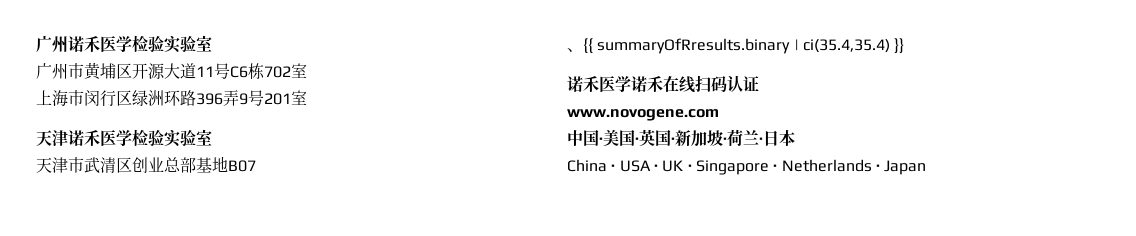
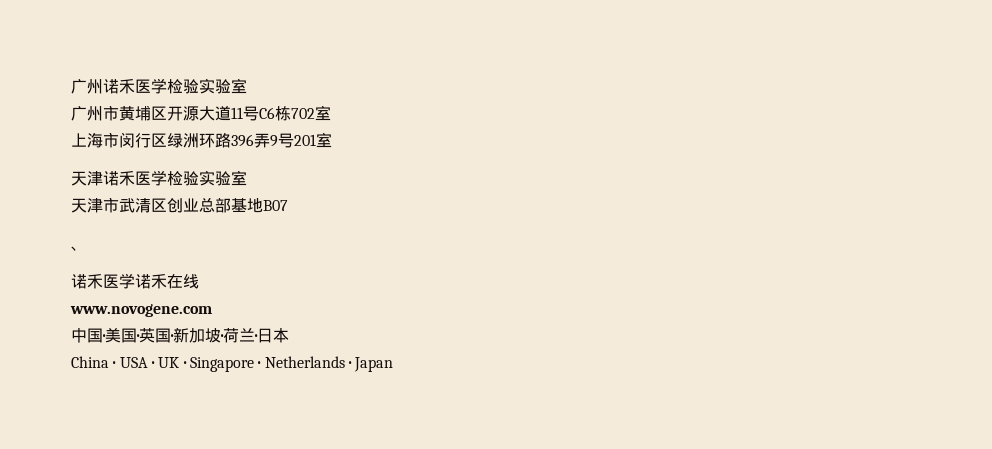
- 、{{ summaryOfRresults.binary | ci(35.4,35.4) }}
+ 、
- 诺禾医学诺禾在线扫码认证
+ 诺禾医学诺禾在线

